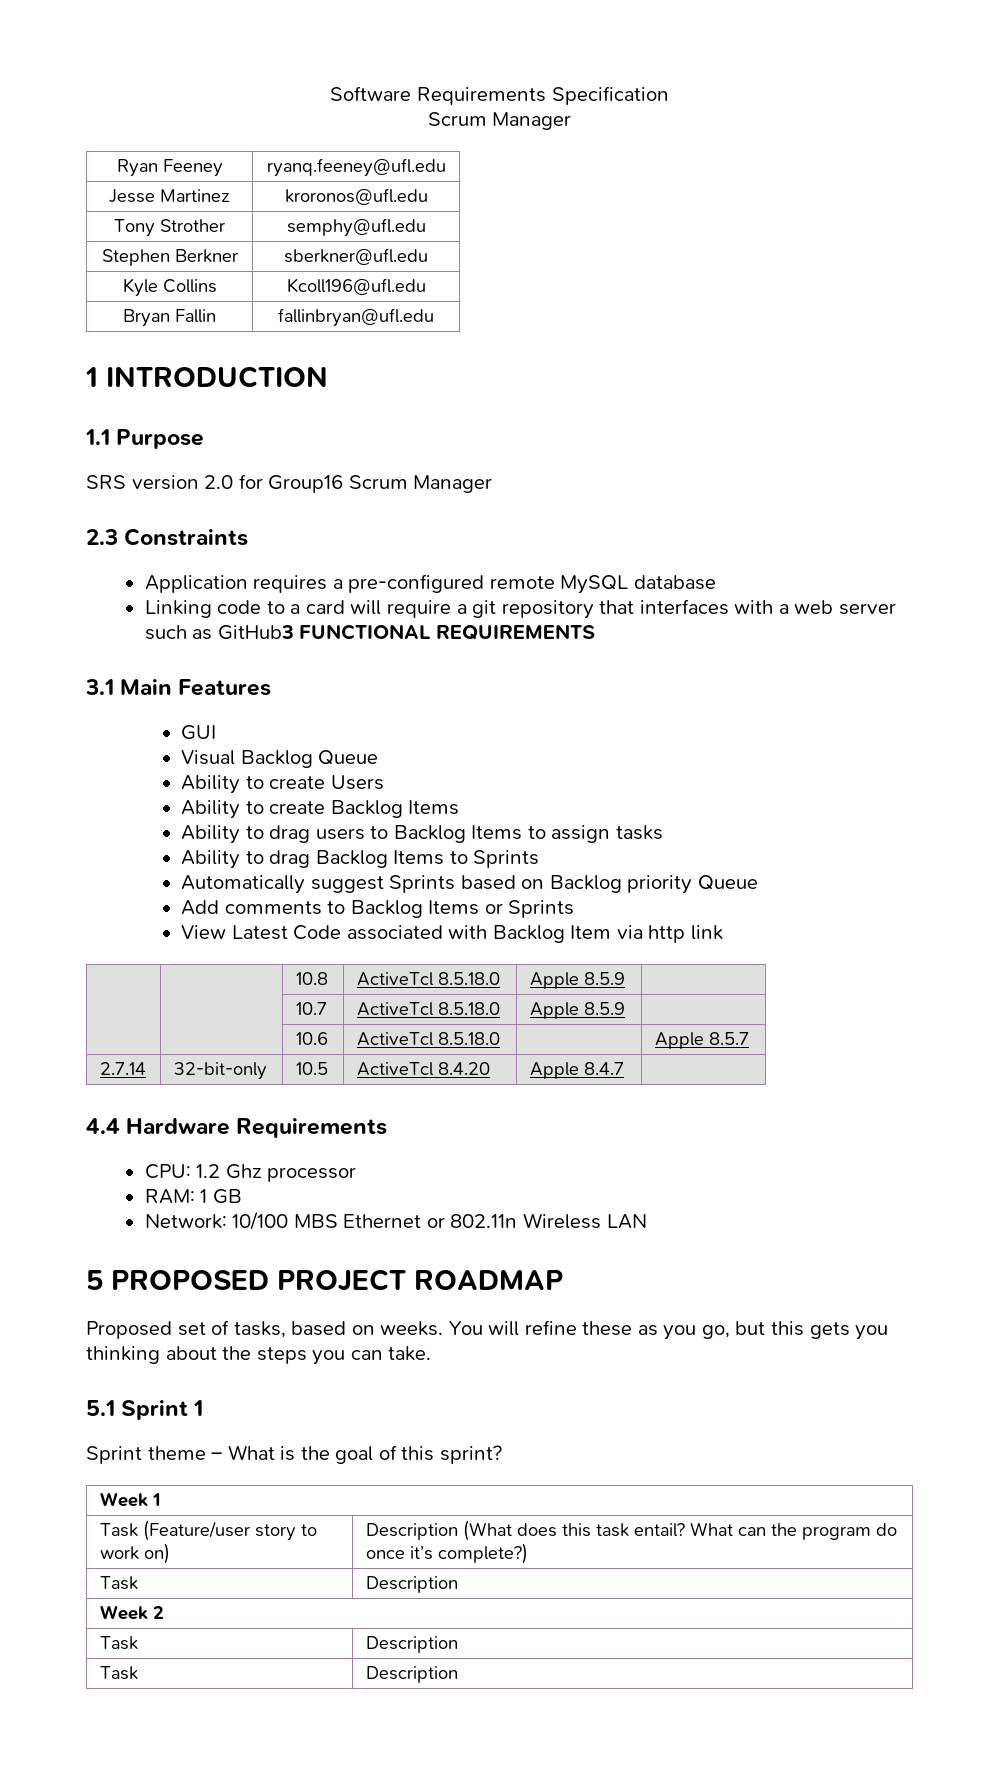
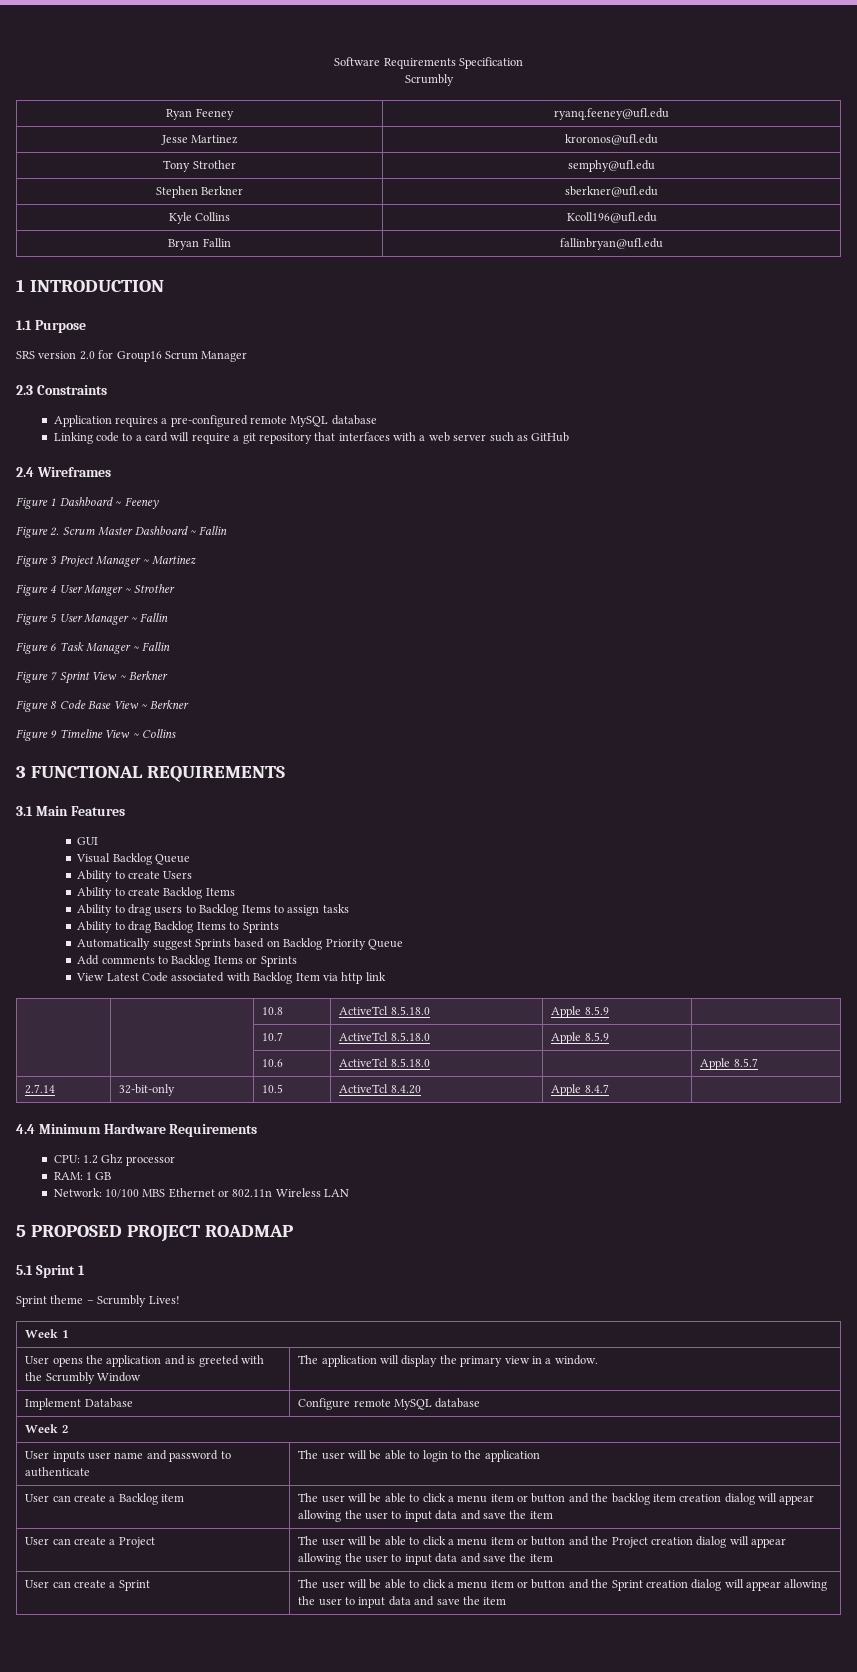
  Software Requirements Specification
- Scrum Manager
+ Scrumbly
- Linking code to a card will require a git repository that interfaces with a web server such as GitHub3 FUNCTIONAL REQUIREMENTS
+ Linking code to a card will require a git repository that interfaces with a web server such as GitHub
+ 2.4 Wireframes
+ Figure 1 Dashboard ~ Feeney
+ Figure 2. Scrum Master Dashboard ~ Fallin
+ Figure 3 Project Manager ~ Martinez
+ Figure 4 User Manger ~ Strother
+ Figure 5 User Manager ~ Fallin
+ Figure 6 Task Manager ~ Fallin
+ Figure 7 Sprint View ~ Berkner
+ Figure 8 Code Base View ~ Berkner
+ Figure 9 Timeline View ~ Collins
+ 3 FUNCTIONAL REQUIREMENTS
- Automatically suggest Sprints based on Backlog priority Queue
+ Automatically suggest Sprints based on Backlog Priority Queue
- 4.4 Hardware Requirements
+ 4.4 Minimum Hardware Requirements
- Proposed set of tasks, based on weeks. You will refine these as you go, but this gets you thinking about the steps you can take.
- Sprint theme – What is the goal of this sprint?
+ Sprint theme – Scrumbly Lives!
  Week 1
- Task (Feature/user story to work on) | Description (What does this task entail? What can the program do once it’s complete?)
- Task | Description
+ User opens the application and is greeted with the Scrumbly Window | The application will display the primary view in a window.
+ Implement Database | Configure remote MySQL database
  Week 2
- Task | Description
- Task | Description
+ User inputs user name and password to authenticate | The user will be able to login to the application
+ User can create a Backlog item | The user will be able to click a menu item or button and the backlog item creation dialog will appear allowing the user to input data and save the item
+ User can create a Project | The user will be able to click a menu item or button and the Project creation dialog will appear allowing the user to input data and save the item
+ User can create a Sprint | The user will be able to click a menu item or button and the Sprint creation dialog will appear allowing the user to input data and save the item

